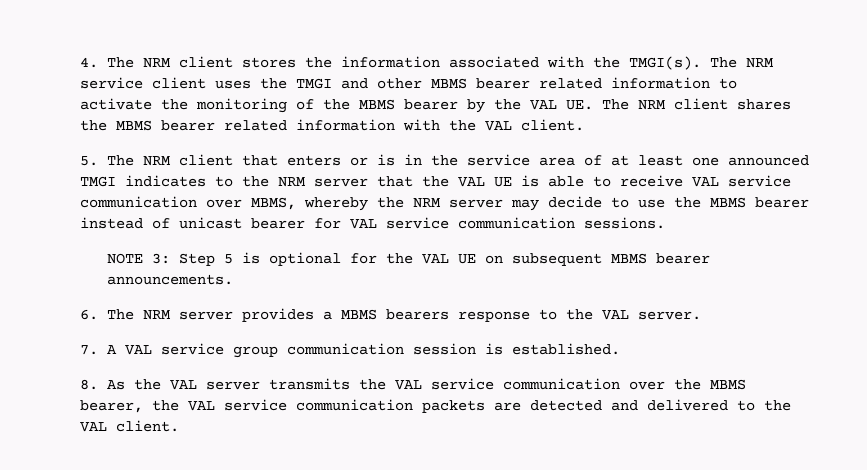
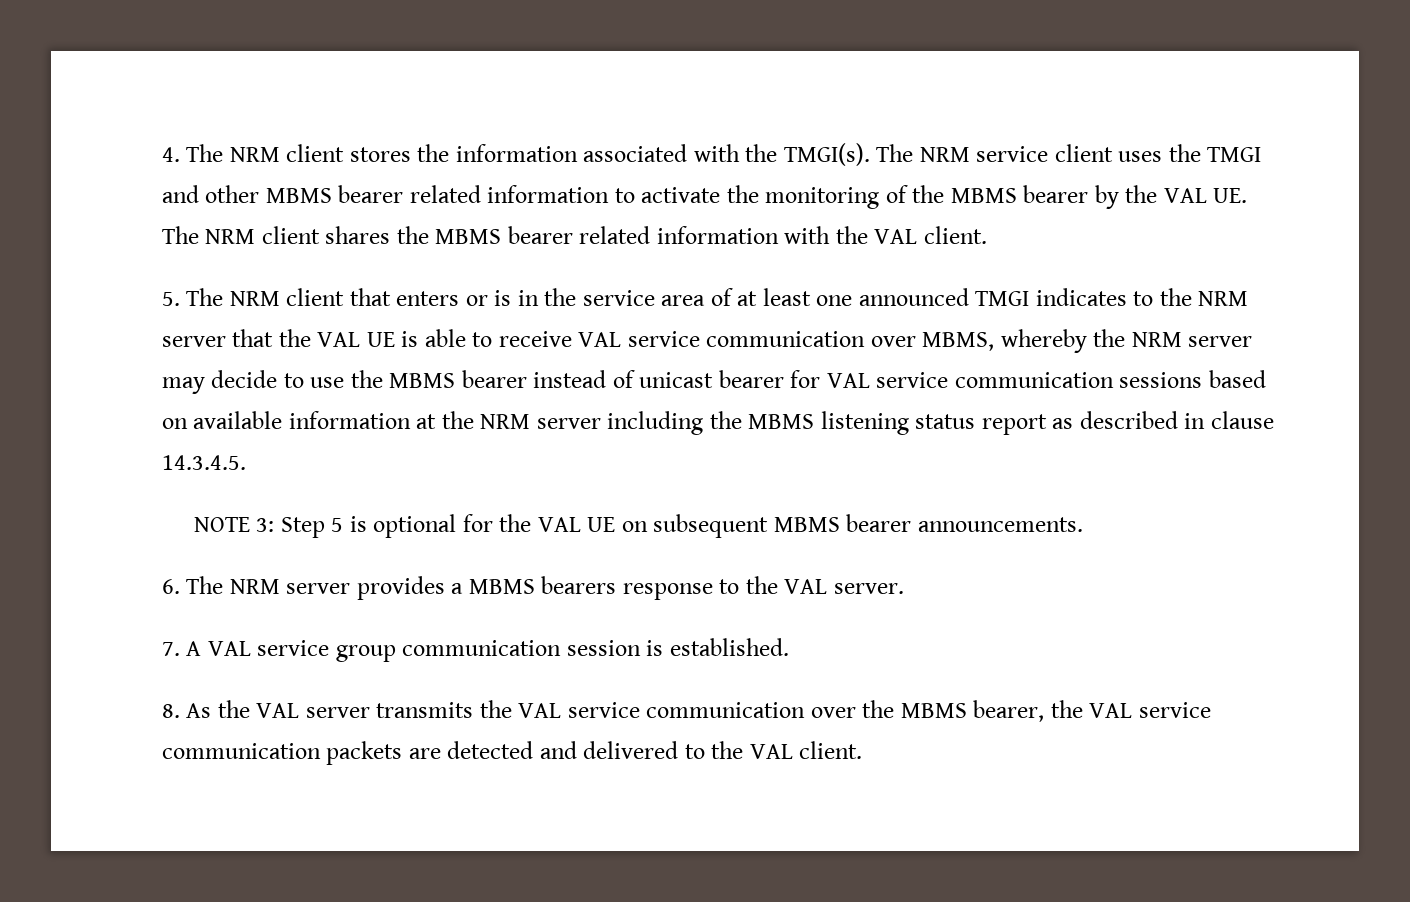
- 5. The NRM client that enters or is in the service area of at least one announced TMGI indicates to the NRM server that the VAL UE is able to receive VAL service communication over MBMS, whereby the NRM server may decide to use the MBMS bearer instead of unicast bearer for VAL service communication sessions.
+ 5. The NRM client that enters or is in the service area of at least one announced TMGI indicates to the NRM server that the VAL UE is able to receive VAL service communication over MBMS, whereby the NRM server may decide to use the MBMS bearer instead of unicast bearer for VAL service communication sessions based on available information at the NRM server including the MBMS listening status report as described in clause 14.3.4.5.

